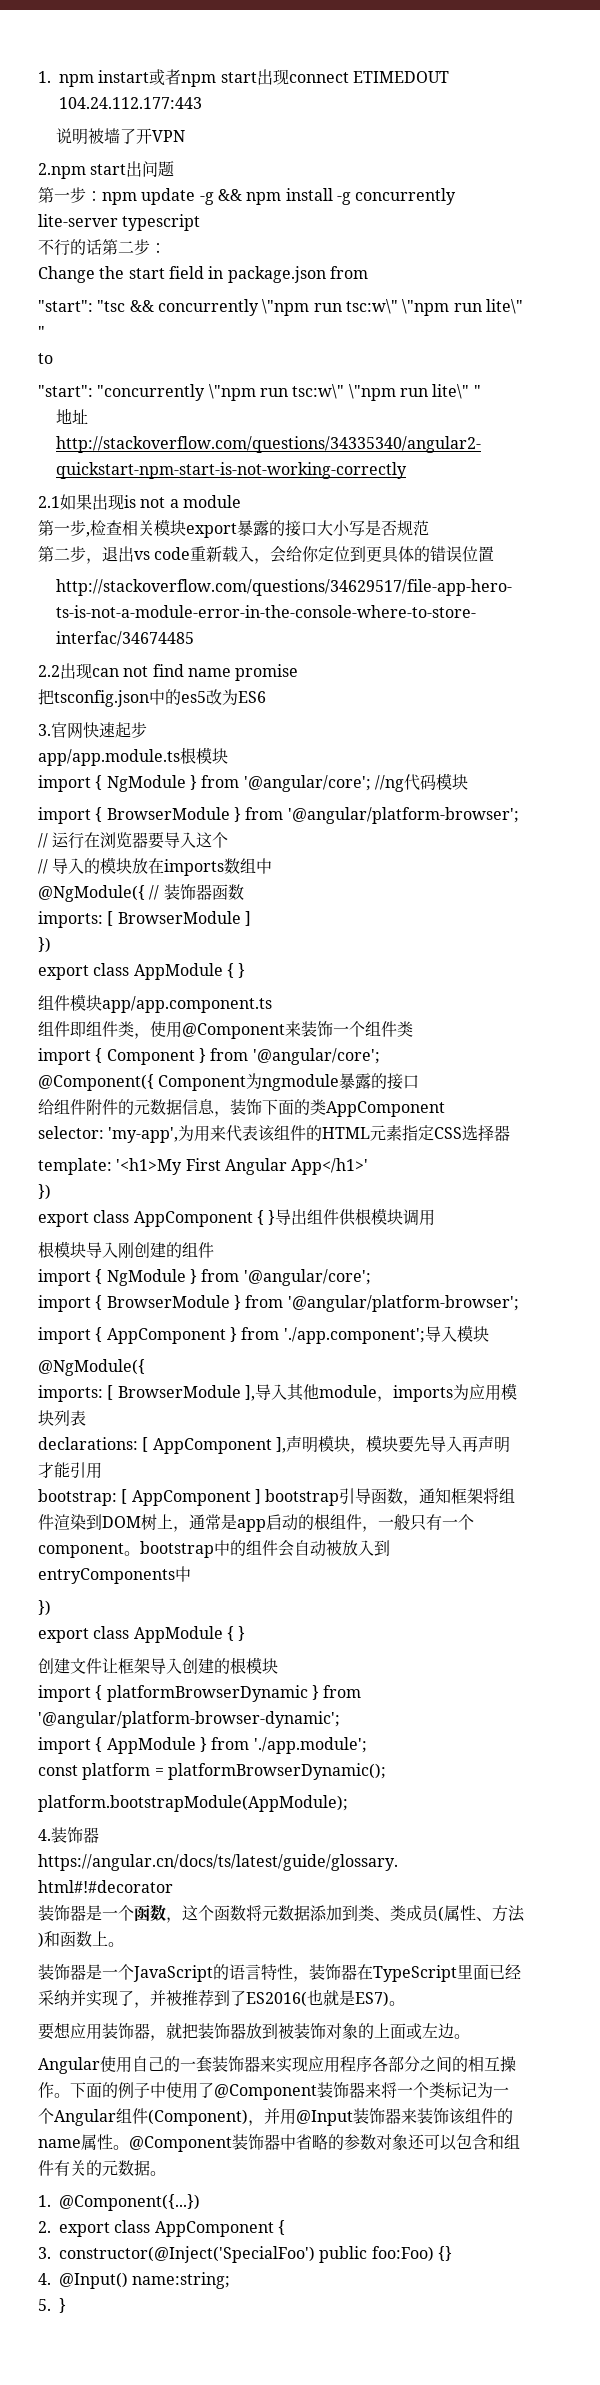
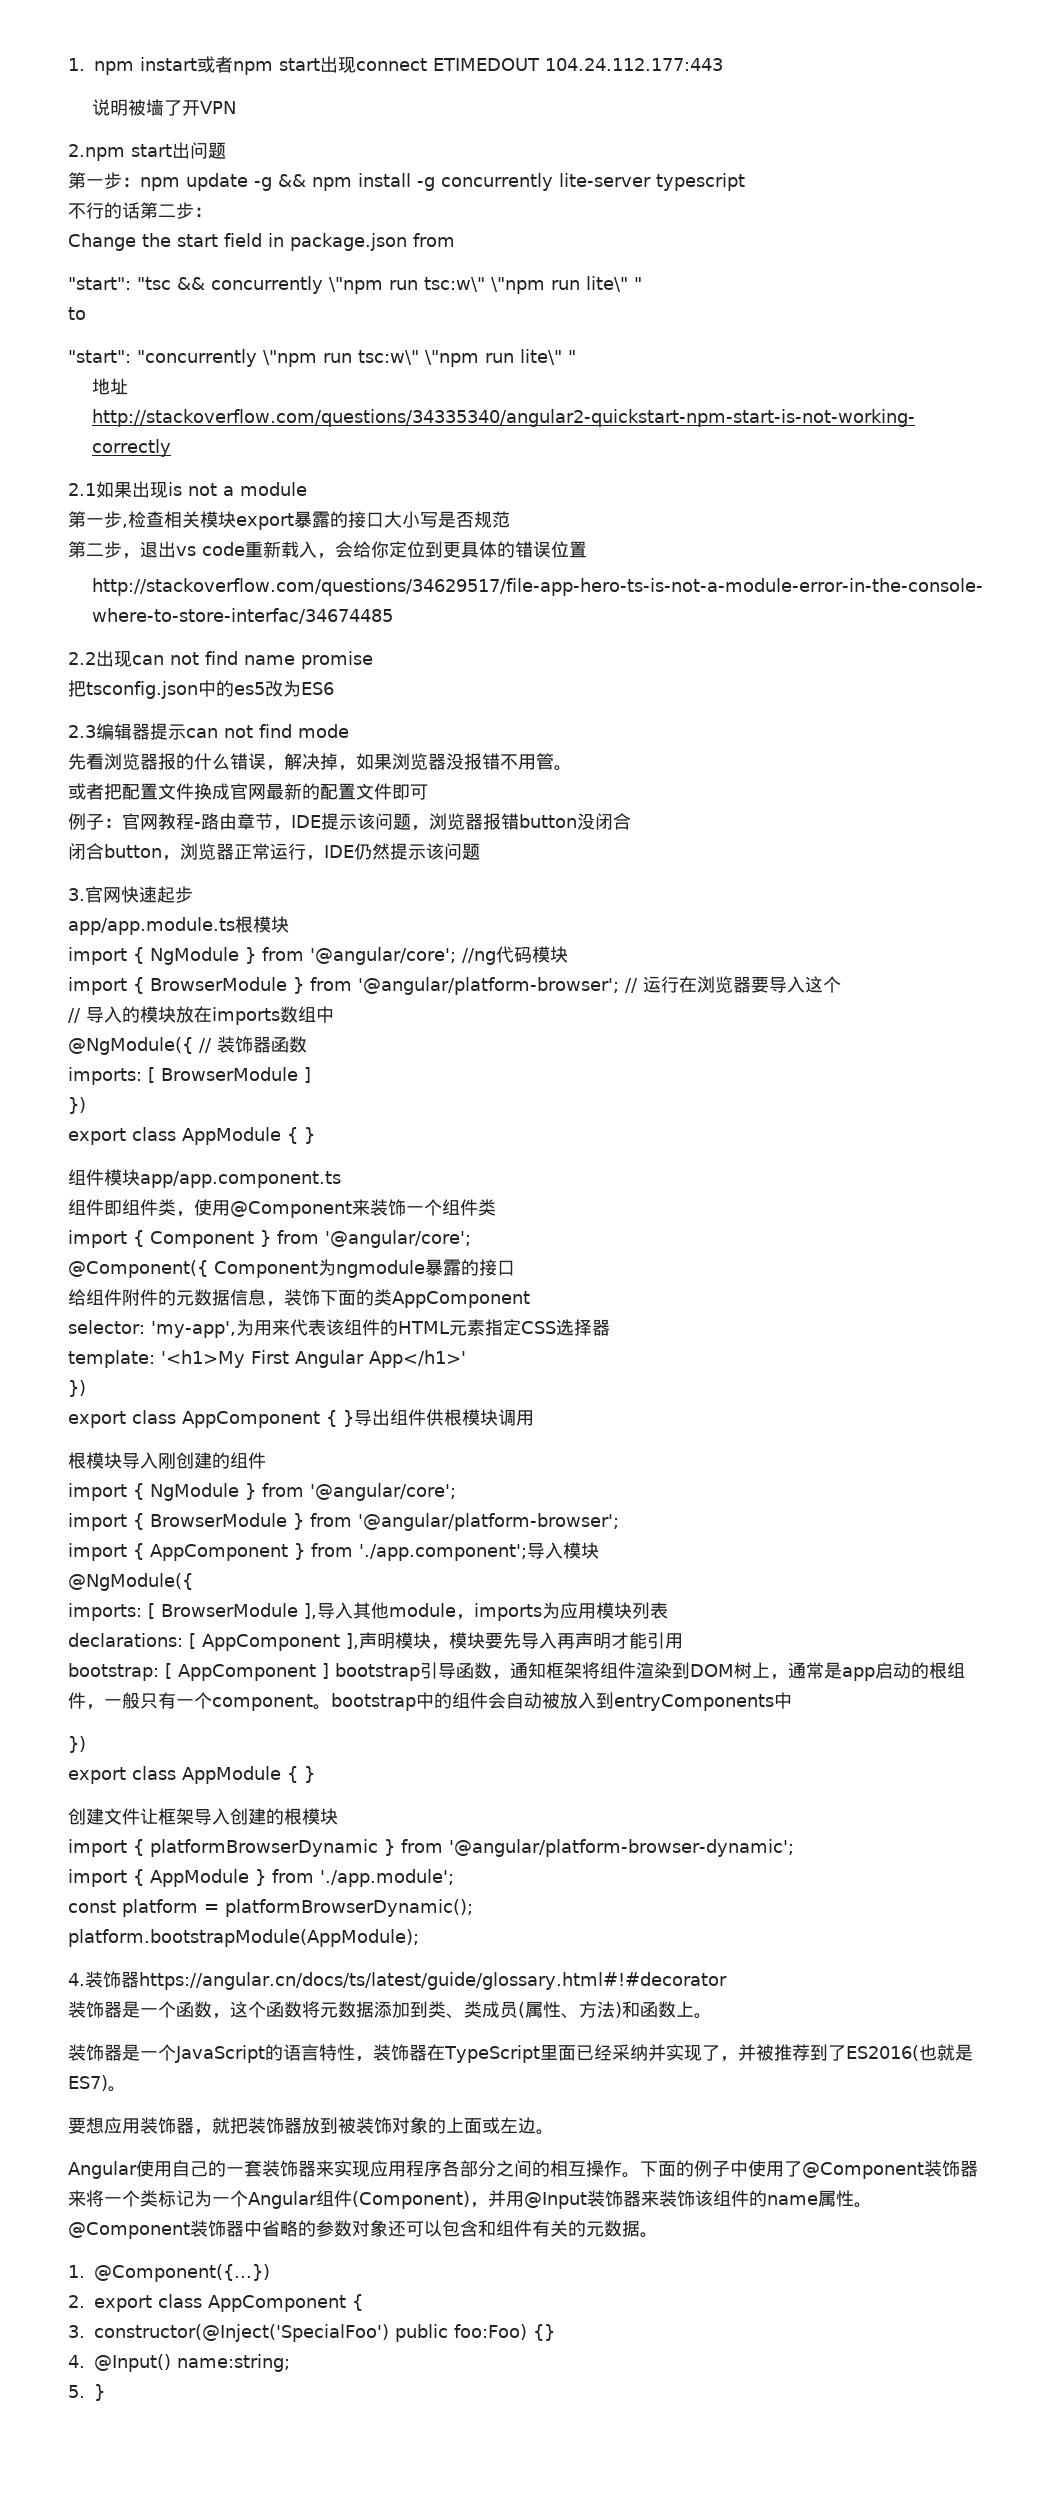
+ 2.3编辑器提示can not find mode
+ 先看浏览器报的什么错误，解决掉，如果浏览器没报错不用管。
+ 或者把配置文件换成官网最新的配置文件即可
+ 例子：官网教程-路由章节，IDE提示该问题，浏览器报错button没闭合
+ 闭合button，浏览器正常运行，IDE仍然提示该问题

